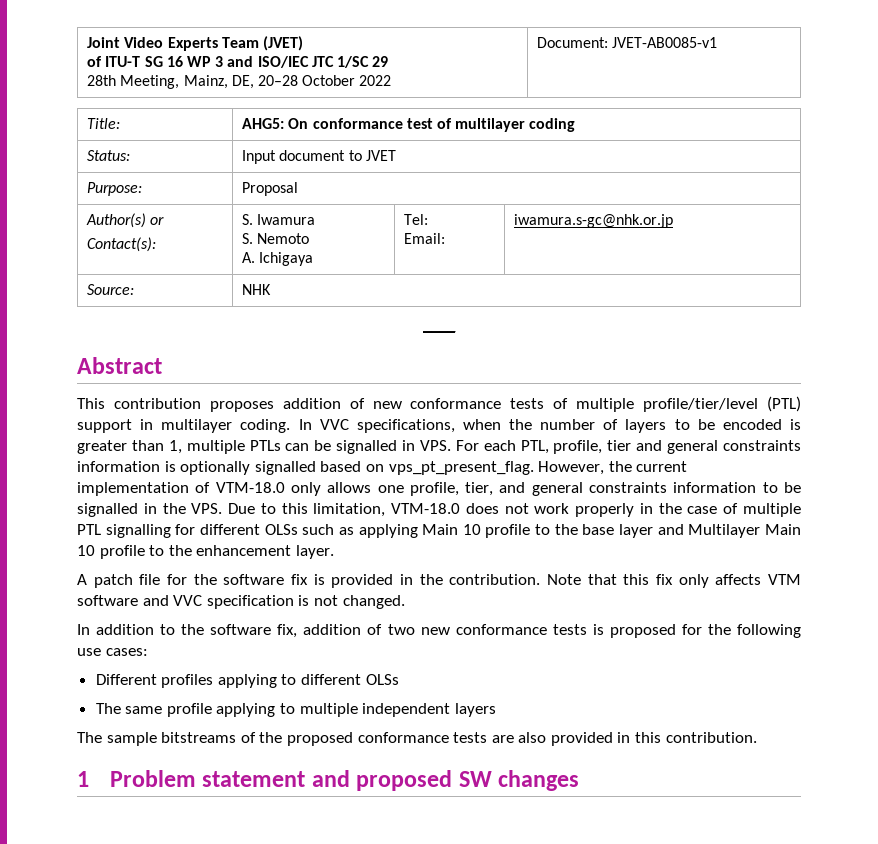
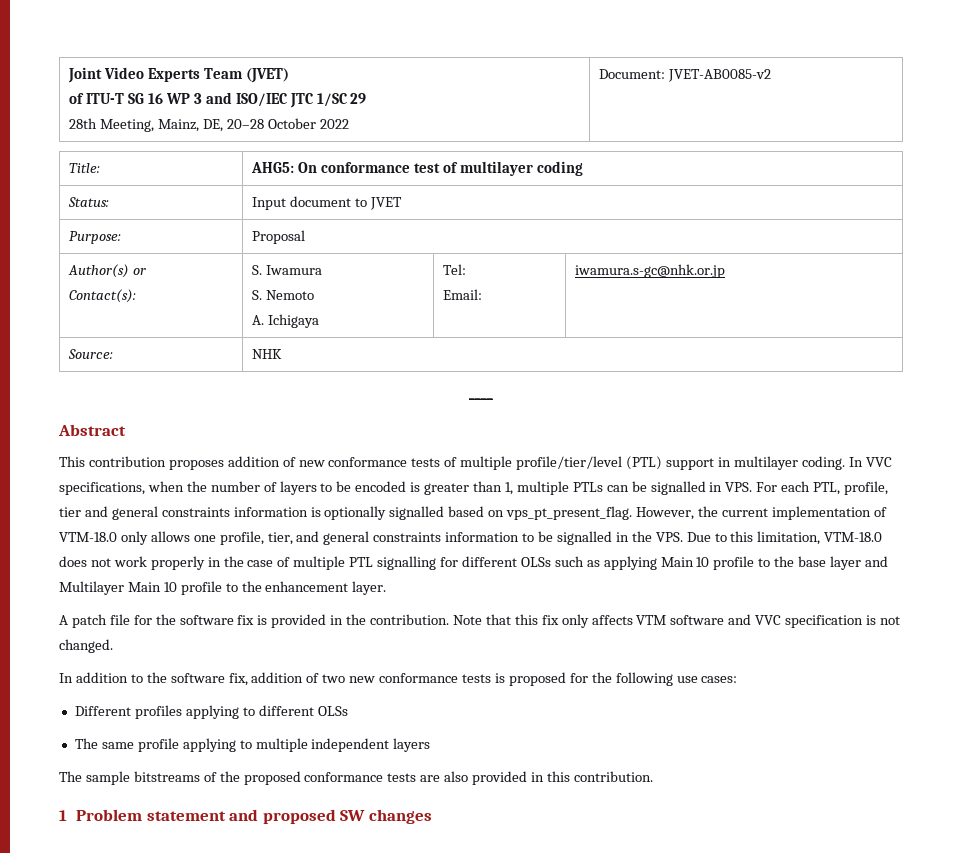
  Joint Video Experts Team (JVET)
  of ITU-T SG 16 WP 3 and ISO/IEC JTC 1/SC 29
- 28th Meeting, Mainz, DE, 20–28 October 2022 | Document: JVET-AB0085-v1
+ 28th Meeting, Mainz, DE, 20–28 October 2022 | Document: JVET-AB0085-v2

